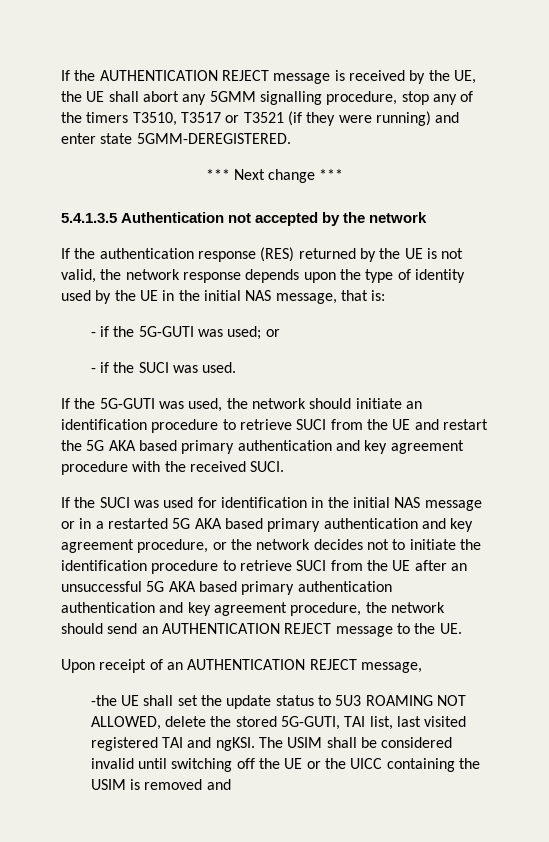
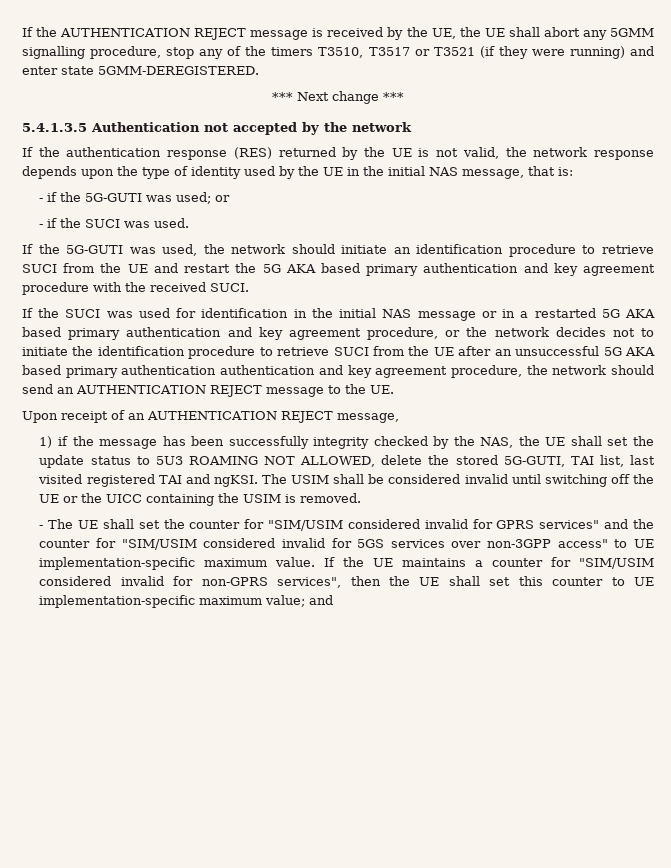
- -the UE shall set the update status to 5U3 ROAMING NOT ALLOWED, delete the stored 5G-GUTI, TAI list, last visited registered TAI and ngKSI.
+ 1) if the message has been successfully integrity checked by the NAS, the UE shall set the update status to 5U3 ROAMING NOT ALLOWED, delete the stored 5G-GUTI, TAI list, last visited registered TAI and ngKSI.
- The USIM shall be considered invalid until switching off the UE or the UICC containing the USIM is removed and
+ The USIM shall be considered invalid until switching off the UE or the UICC containing the USIM is removed.
+ - The UE shall set the counter for "SIM/USIM considered invalid for GPRS services" and the counter for "SIM/USIM considered invalid for 5GS services over non-3GPP access" to UE implementation-specific maximum value. If the UE maintains a counter for "SIM/USIM considered invalid for non-GPRS services", then the UE shall set this counter to UE implementation-specific maximum value; and

